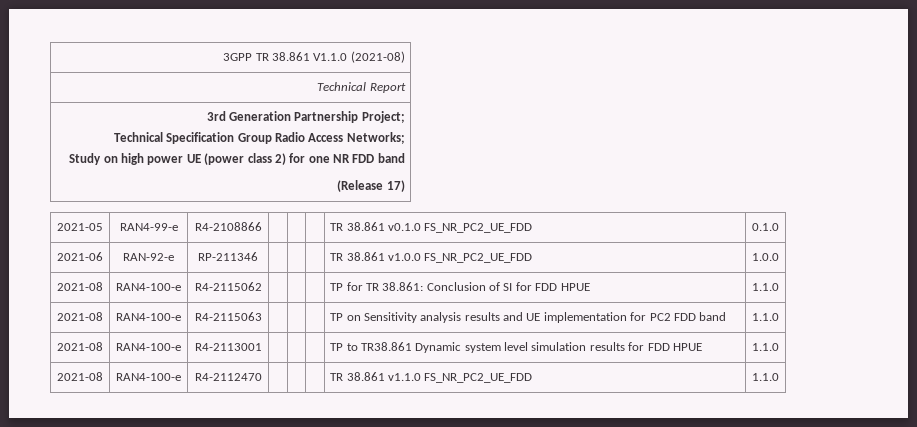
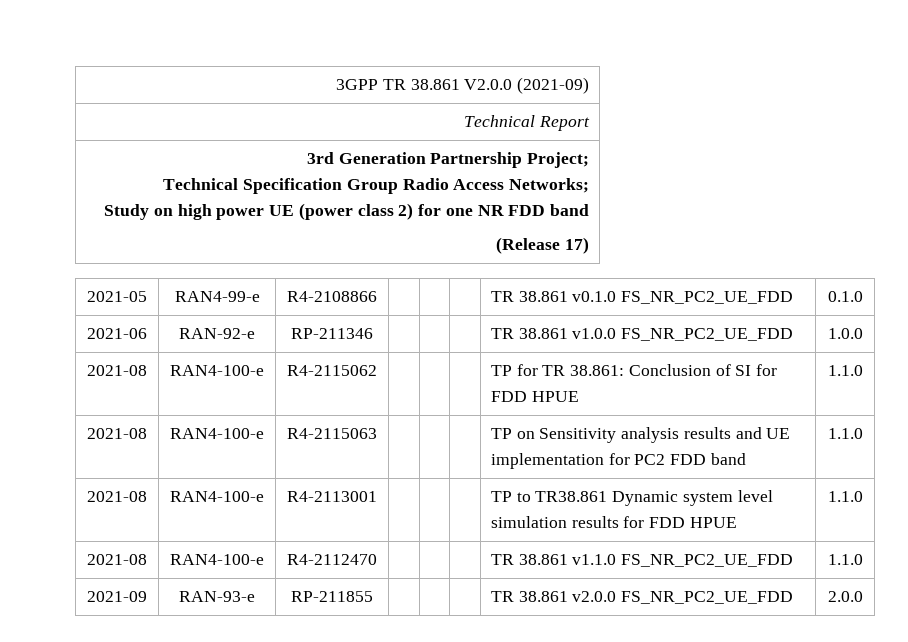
- 3GPP TR 38.861 V1.1.0 (2021-08)
+ 3GPP TR 38.861 V2.0.0 (2021-09)
+ 2021-09 | RAN-93-e | RP-211855 | | | | TR 38.861 v2.0.0 FS_NR_PC2_UE_FDD | 2.0.0

